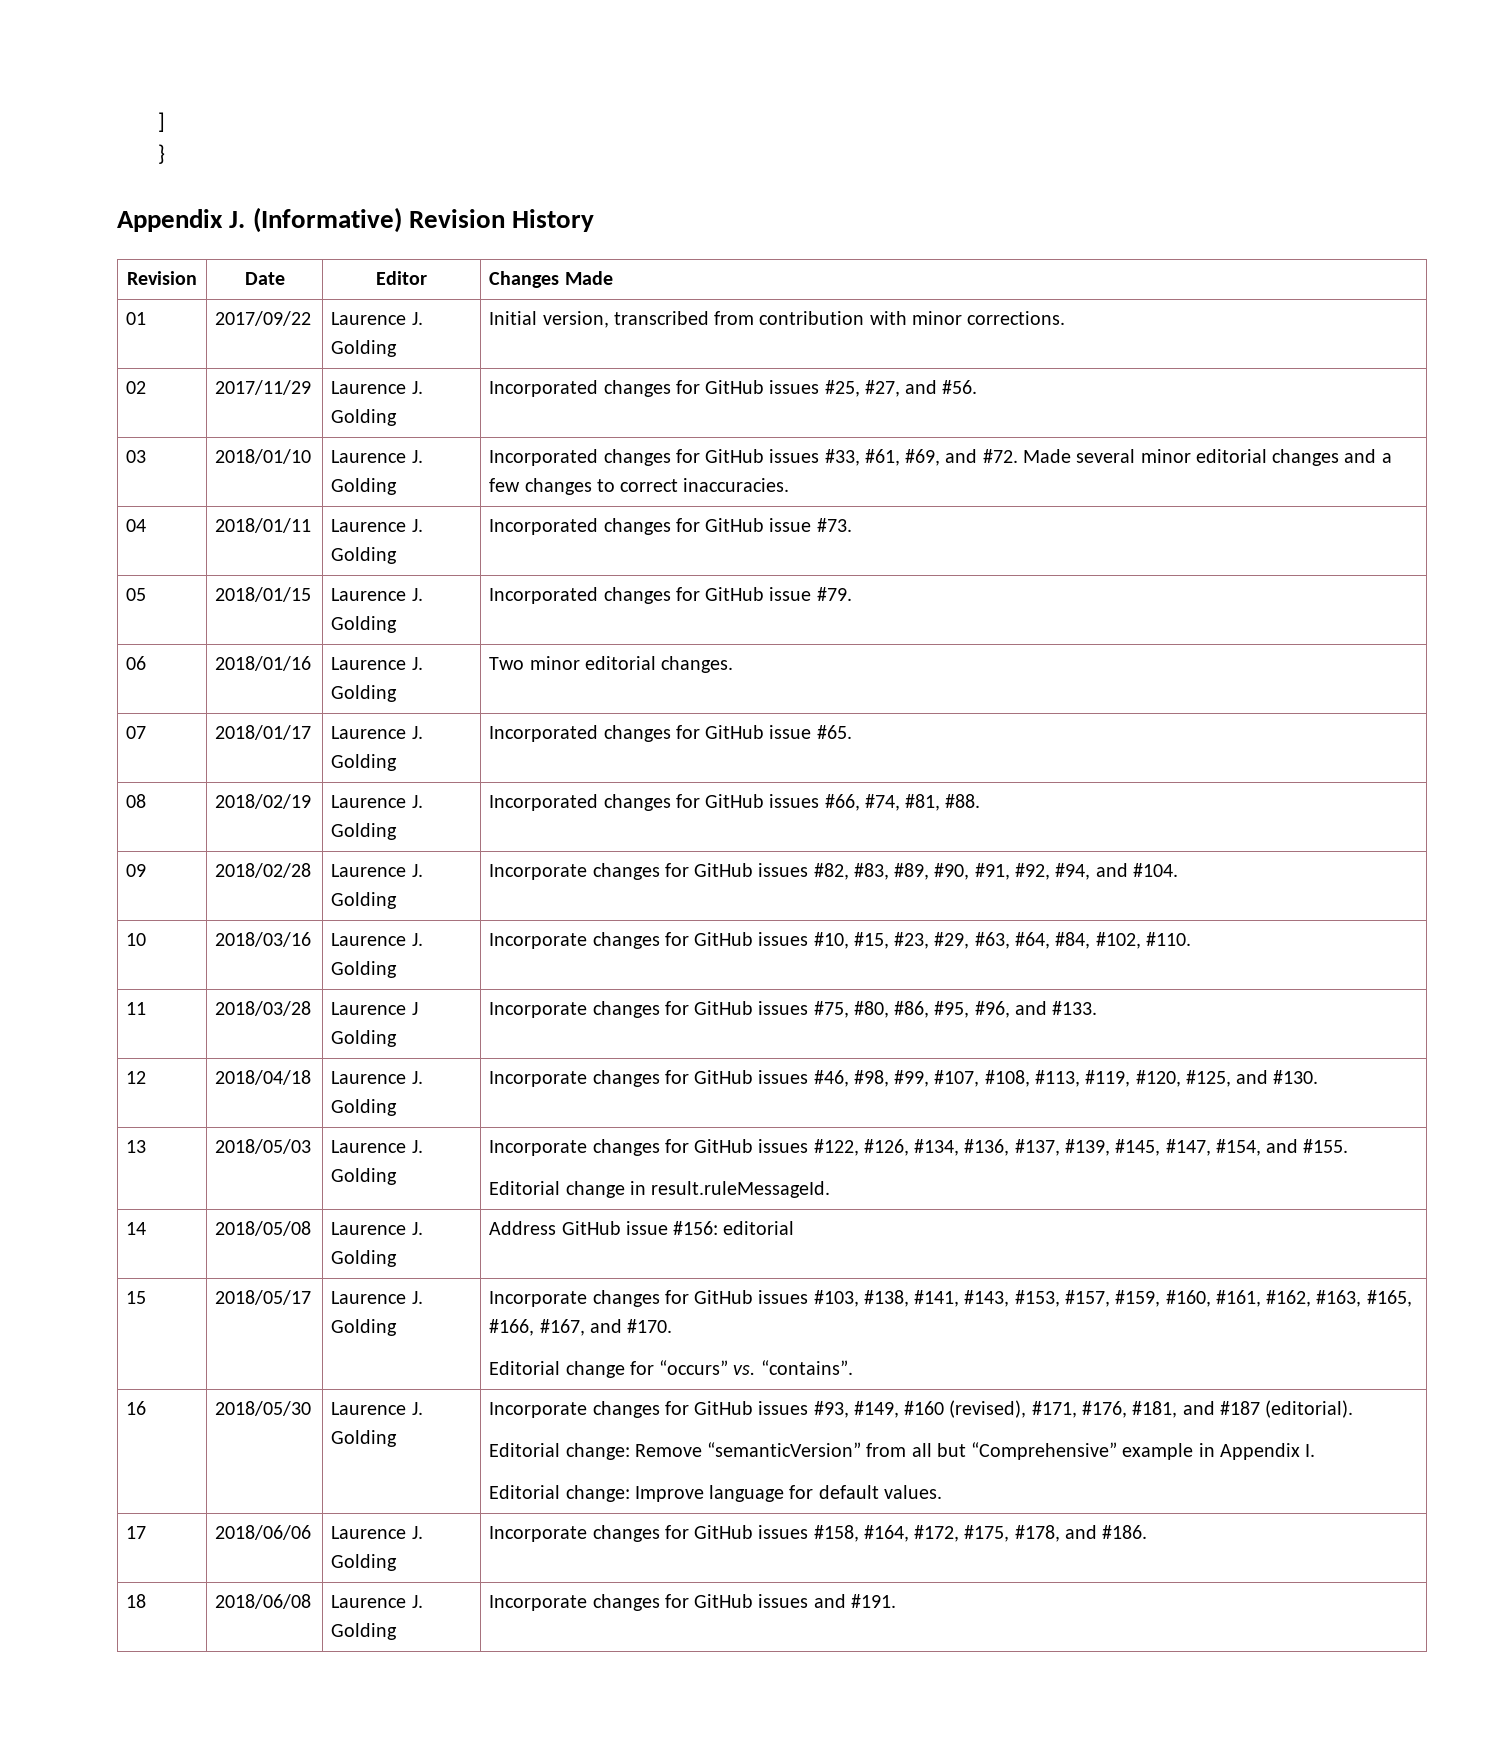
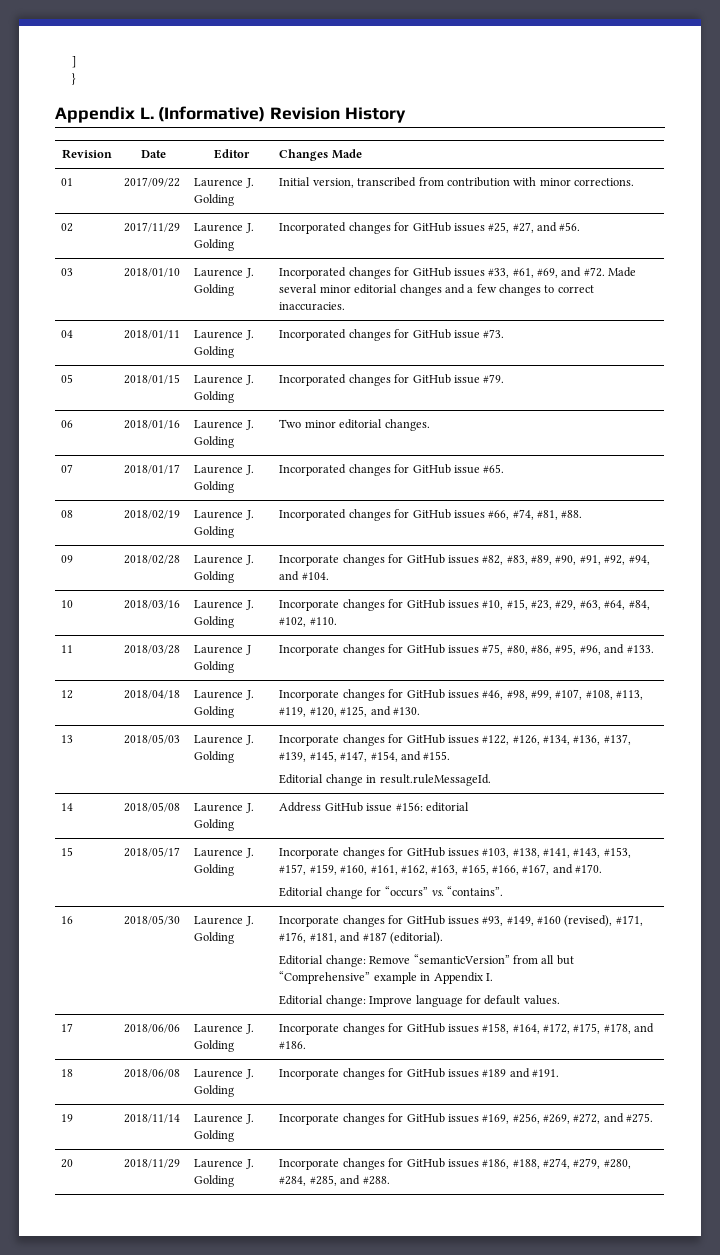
- Appendix J. (Informative) Revision History
+ Appendix L. (Informative) Revision History
- 18 | 2018/06/08 | Laurence J. Golding | Incorporate changes for GitHub issues and #191.
+ 18 | 2018/06/08 | Laurence J. Golding | Incorporate changes for GitHub issues #189 and #191.
+ 19 | 2018/11/14 | Laurence J. Golding | Incorporate changes for GitHub issues #169, #256, #269, #272, and #275.
+ 20 | 2018/11/29 | Laurence J. Golding | Incorporate changes for GitHub issues #186, #188, #274, #279, #280, #284, #285, and #288.

